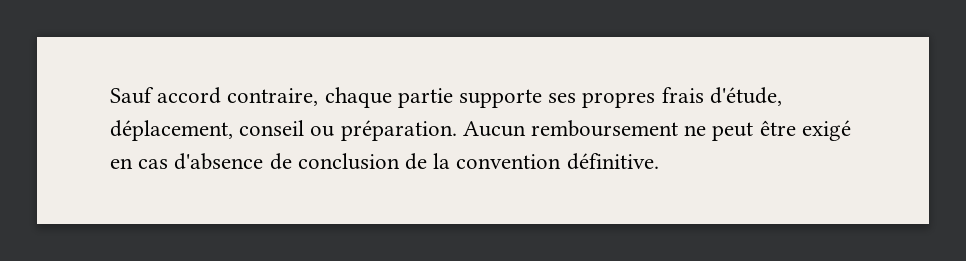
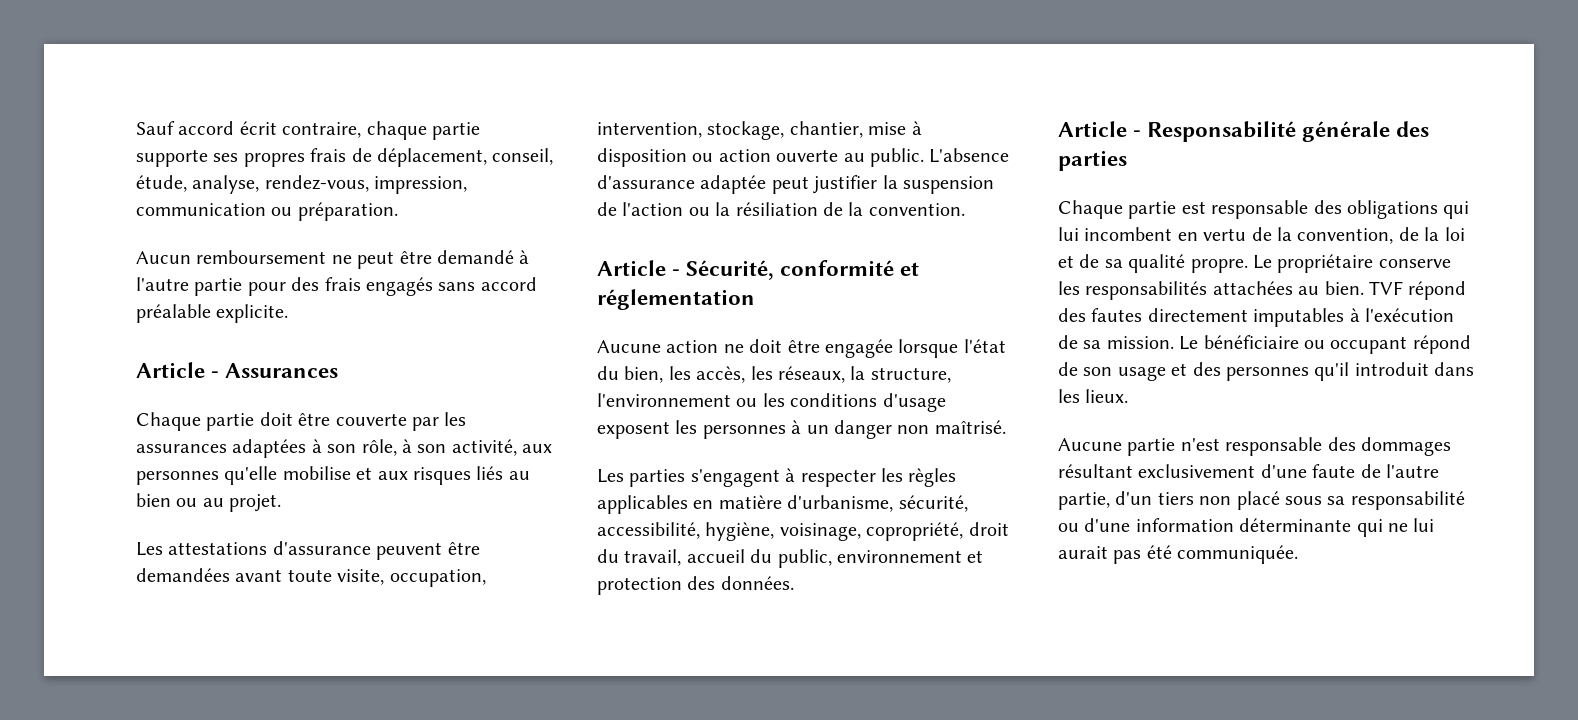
- Sauf accord contraire, chaque partie supporte ses propres frais d'étude, déplacement, conseil ou préparation. Aucun remboursement ne peut être exigé en cas d'absence de conclusion de la convention définitive.
+ Sauf accord écrit contraire, chaque partie supporte ses propres frais de déplacement, conseil, étude, analyse, rendez-vous, impression, communication ou préparation.
+ Aucun remboursement ne peut être demandé à l'autre partie pour des frais engagés sans accord préalable explicite.
+ Article - Assurances
+ Chaque partie doit être couverte par les assurances adaptées à son rôle, à son activité, aux personnes qu'elle mobilise et aux risques liés au bien ou au projet.
+ Les attestations d'assurance peuvent être demandées avant toute visite, occupation, intervention, stockage, chantier, mise à disposition ou action ouverte au public. L'absence d'assurance adaptée peut justifier la suspension de l'action ou la résiliation de la convention.
+ Article - Sécurité, conformité et réglementation
+ Aucune action ne doit être engagée lorsque l'état du bien, les accès, les réseaux, la structure, l'environnement ou les conditions d'usage exposent les personnes à un danger non maîtrisé.
+ Les parties s'engagent à respecter les règles applicables en matière d'urbanisme, sécurité, accessibilité, hygiène, voisinage, copropriété, droit du travail, accueil du public, environnement et protection des données.
+ Article - Responsabilité générale des parties
+ Chaque partie est responsable des obligations qui lui incombent en vertu de la convention, de la loi et de sa qualité propre. Le propriétaire conserve les responsabilités attachées au bien. TVF répond des fautes directement imputables à l'exécution de sa mission. Le bénéficiaire ou occupant répond de son usage et des personnes qu'il introduit dans les lieux.
+ Aucune partie n'est responsable des dommages résultant exclusivement d'une faute de l'autre partie, d'un tiers non placé sous sa responsabilité ou d'une information déterminante qui ne lui aurait pas été communiquée.

